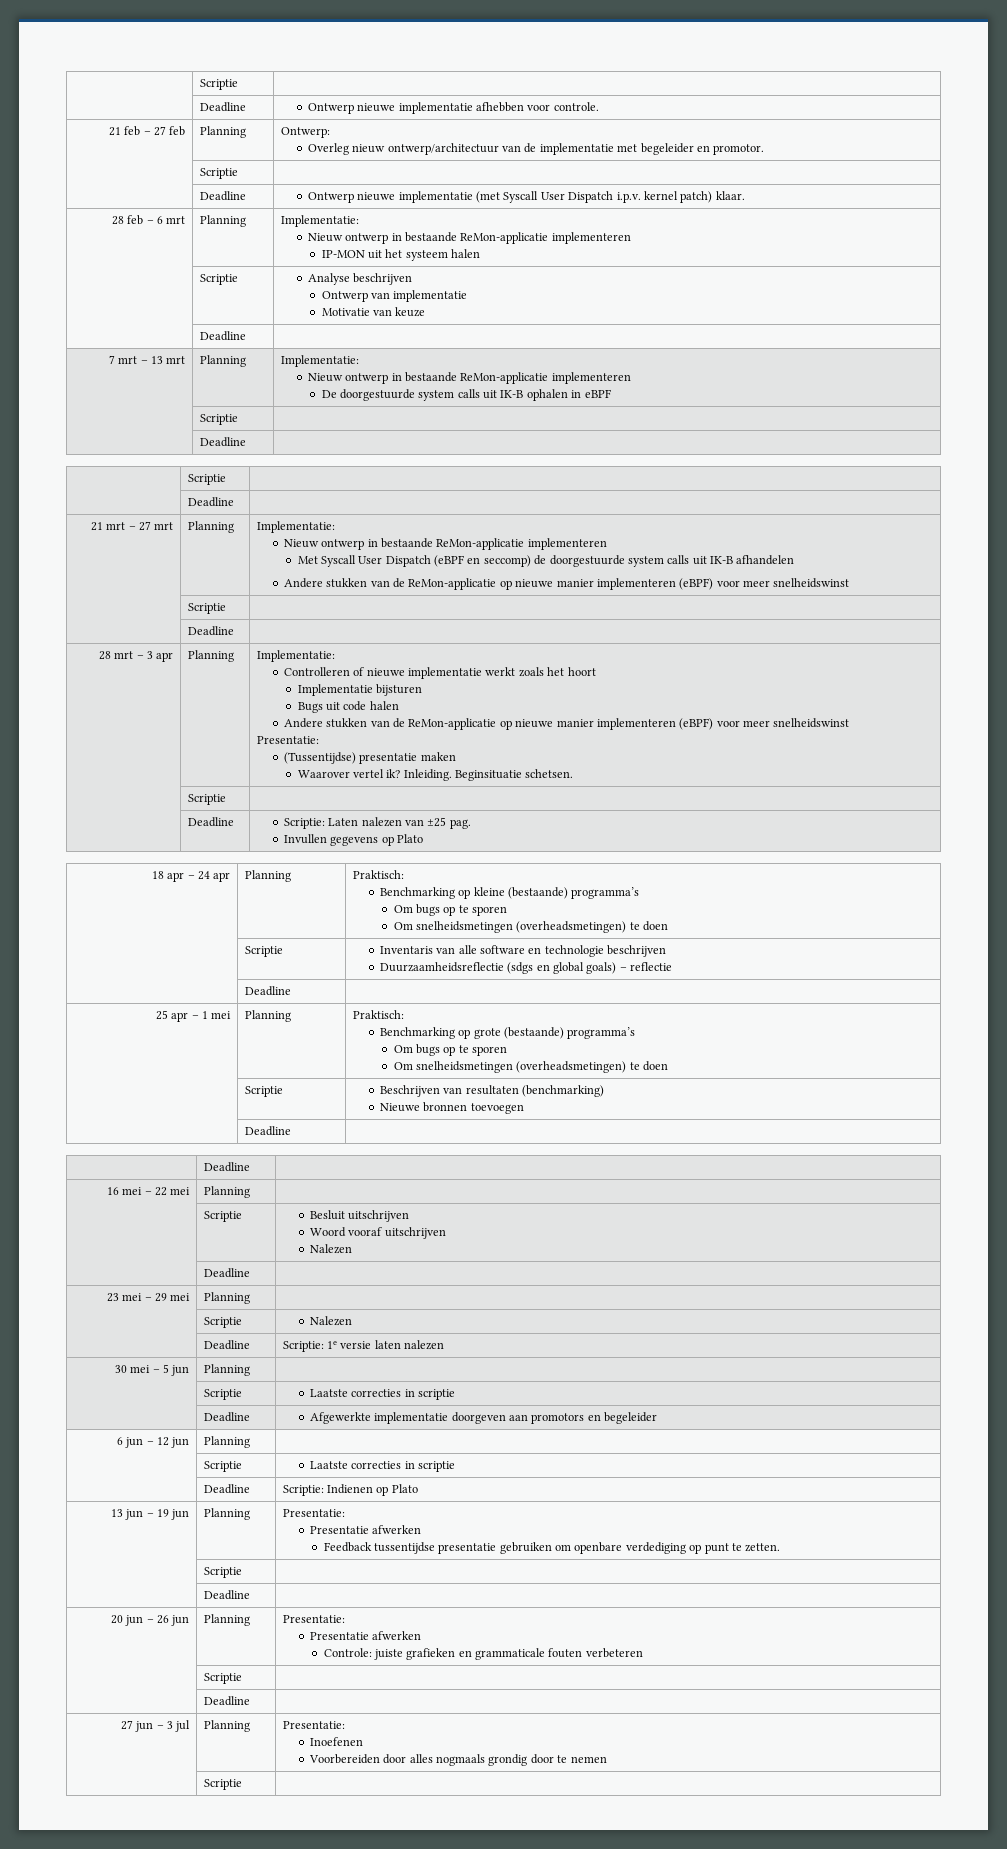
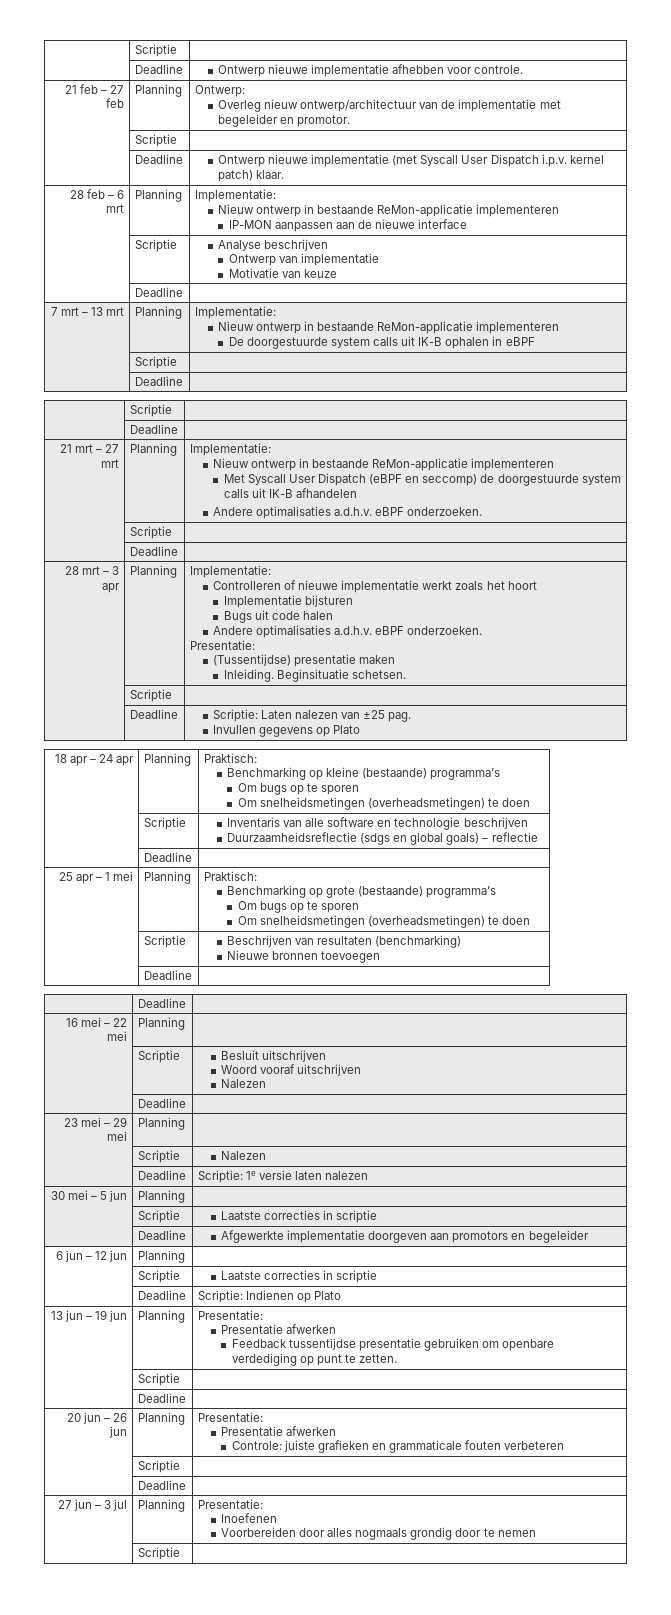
  28 feb – 6 mrt | Planning | Implementatie:
  Nieuw ontwerp in bestaande ReMon-applicatie implementeren
- IP-MON uit het systeem halen
+ IP-MON aanpassen aan de nieuwe interface
  21 mrt – 27 mrt | Planning | Implementatie:
  Nieuw ontwerp in bestaande ReMon-applicatie implementeren
  Met Syscall User Dispatch (eBPF en seccomp) de doorgestuurde system calls uit IK-B afhandelen
- Andere stukken van de ReMon-applicatie op nieuwe manier implementeren (eBPF) voor meer snelheidswinst
+ Andere optimalisaties a.d.h.v. eBPF onderzoeken.
  Bugs uit code halen
- Andere stukken van de ReMon-applicatie op nieuwe manier implementeren (eBPF) voor meer snelheidswinst
+ Andere optimalisaties a.d.h.v. eBPF onderzoeken.
- Waarover vertel ik?

